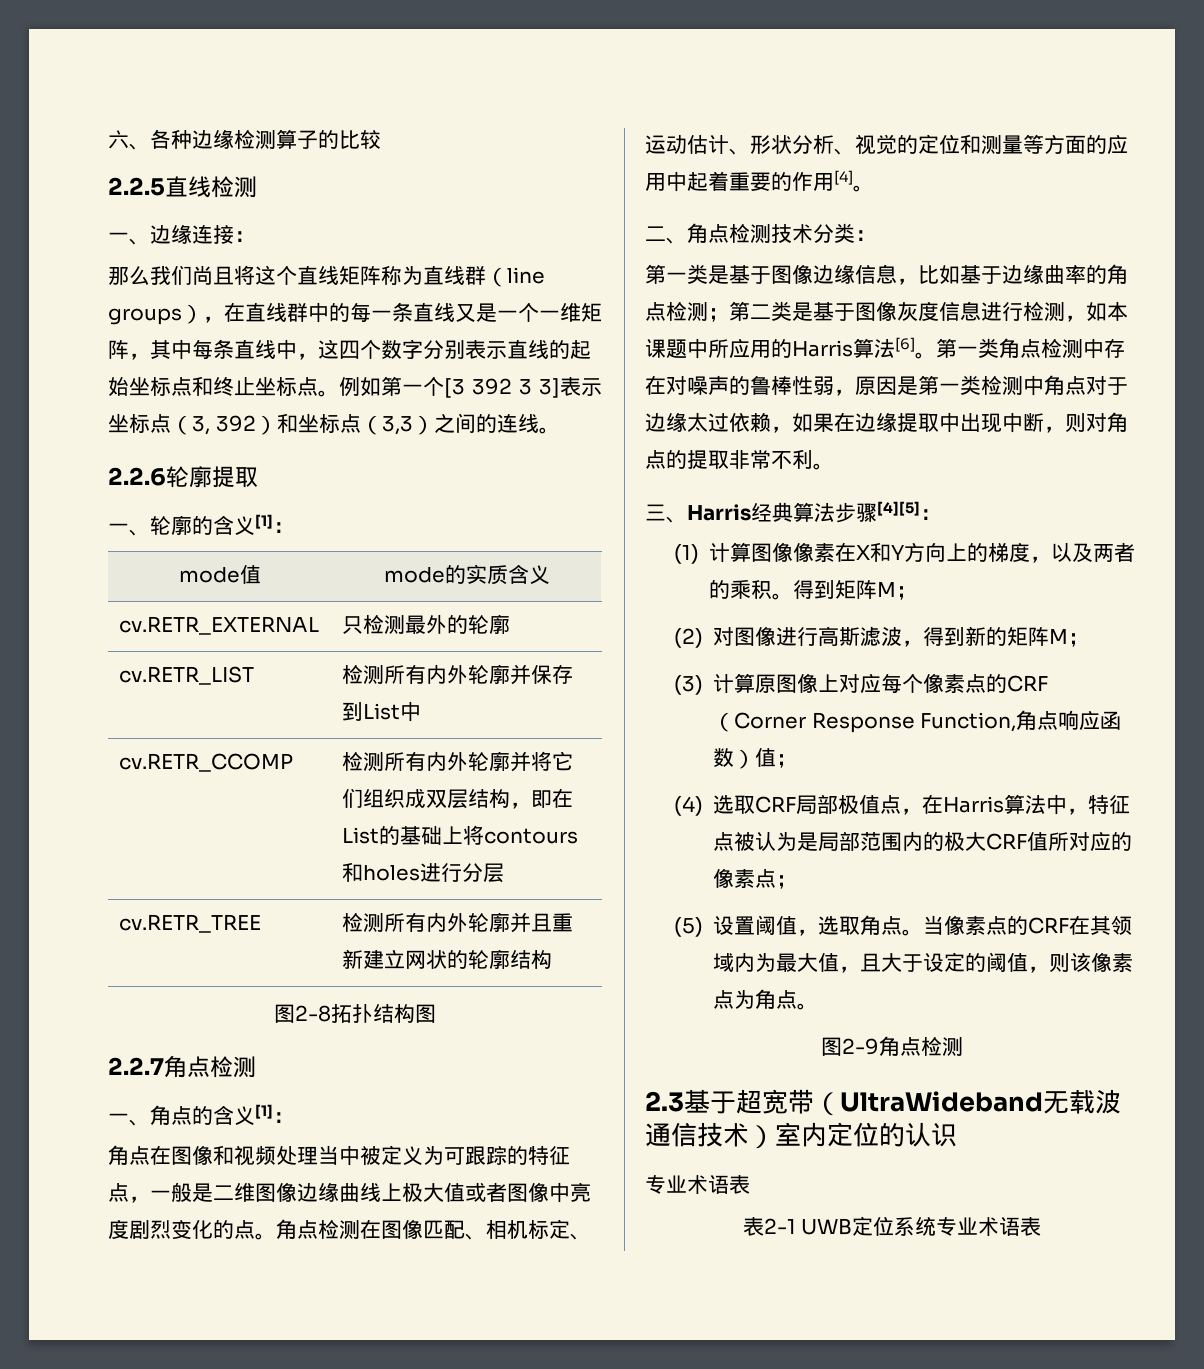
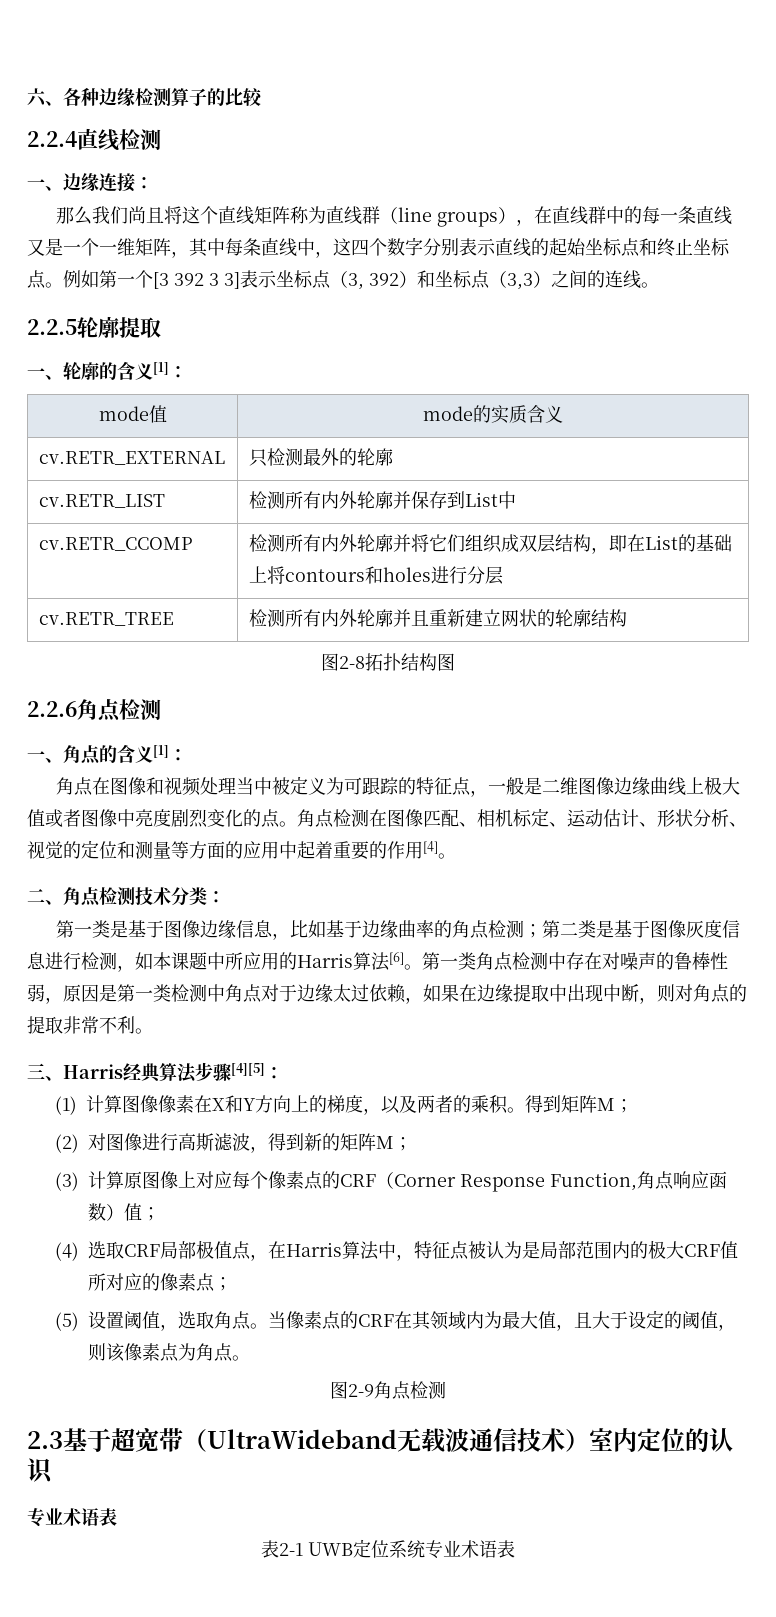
- 2.2.5直线检测
+ 2.2.4直线检测
- 2.2.6轮廓提取
+ 2.2.5轮廓提取
- 2.2.7角点检测
+ 2.2.6角点检测

